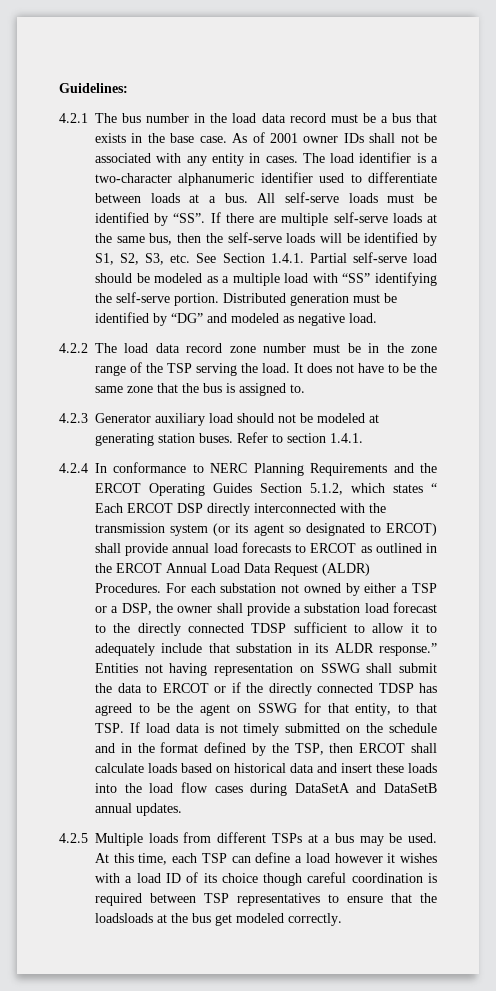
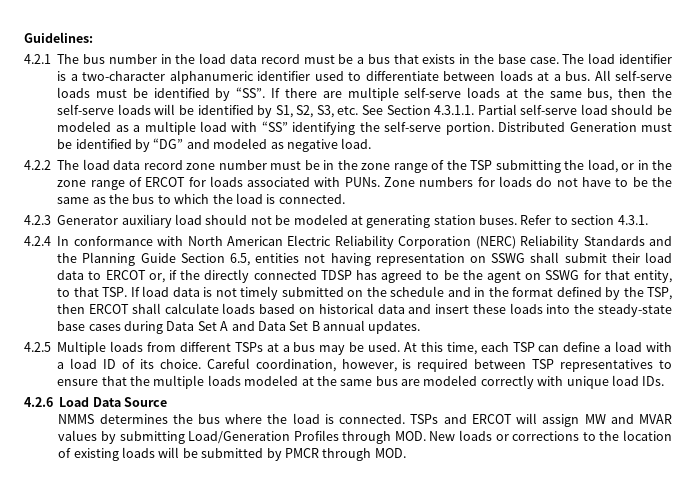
- As of 2001 owner IDs shall not be associated with any entity in cases.
- All self-serve loads must be identified by “SS”. If there are multiple self-serve loads at the same bus, then the self-serve loads will be identified by S1, S2, S3, etc. See Section 1.4.1. Partial self-serve load should be modeled as a multiple load with “SS” identifying the self-serve portion.
+ All self-serve loads must be identified by “SS”. If there are multiple self-serve loads at the same bus, then the self-serve loads will be identified by S1, S2, S3, etc. See Section 4.3.1.1. Partial self-serve load should be modeled as a multiple load with “SS” identifying the self-serve portion.
- Distributed generation must be identified by “DG” and modeled as negative load.
+ Distributed Generation must be identified by “DG” and modeled as negative load.
- 4.2.2 The load data record zone number must be in the zone range of the TSP serving the load. It does not have to be the same zone that the bus is assigned to.
+ 4.2.2 The load data record zone number must be in the zone range of the TSP submitting the load, or in the zone range of ERCOT for loads associated with PUNs. Zone numbers for loads do not have to be the same as the bus to which the load is connected.
- Refer to section 1.4.1.
+ Refer to section 4.3.1.
- 4.2.4 In conformance to NERC Planning Requirements and the ERCOT Operating Guides Section 5.1.2, which states “ Each ERCOT DSP directly interconnected with the transmission system (or its agent so designated to ERCOT) shall provide annual load forecasts to ERCOT as outlined in the ERCOT Annual Load Data Request (ALDR) Procedures. For each substation not owned by either a TSP or a DSP, the owner shall provide a substation load forecast to the directly connected TDSP sufficient to allow it to adequately include that substation in its ALDR response.” Entities not having representation on SSWG shall submit the data to ERCOT or if the directly connected TDSP has agreed to be the agent on SSWG for that entity, to that TSP. If load data is not timely submitted on the schedule and in the format defined by the TSP, then ERCOT shall calculate loads based on historical data and insert these loads into the load flow cases during DataSetA and DataSetB annual updates.
+ 4.2.4 In conformance with North American Electric Reliability Corporation (NERC) Reliability Standards and the Planning Guide Section 6.5, entities not having representation on SSWG shall submit their load data to ERCOT or, if the directly connected TDSP has agreed to be the agent on SSWG for that entity, to that TSP. If load data is not timely submitted on the schedule and in the format defined by the TSP, then ERCOT shall calculate loads based on historical data and insert these loads into the steady-state base cases during Data Set A and Data Set B annual updates.
- At this time, each TSP can define a load however it wishes with a load ID of its choice though careful coordination is required between TSP representatives to ensure that the loadsloads at the bus get modeled correctly.
+ At this time, each TSP can define a load with a load ID of its choice. Careful coordination, however, is required between TSP representatives to ensure that the multiple loads modeled at the same bus are modeled correctly with unique load IDs.
+ 4.2.6 Load Data Source
+ NMMS determines the bus where the load is connected. TSPs and ERCOT will assign MW and MVAR values by submitting Load/Generation Profiles through MOD. New loads or corrections to the location of existing loads will be submitted by PMCR through MOD.

